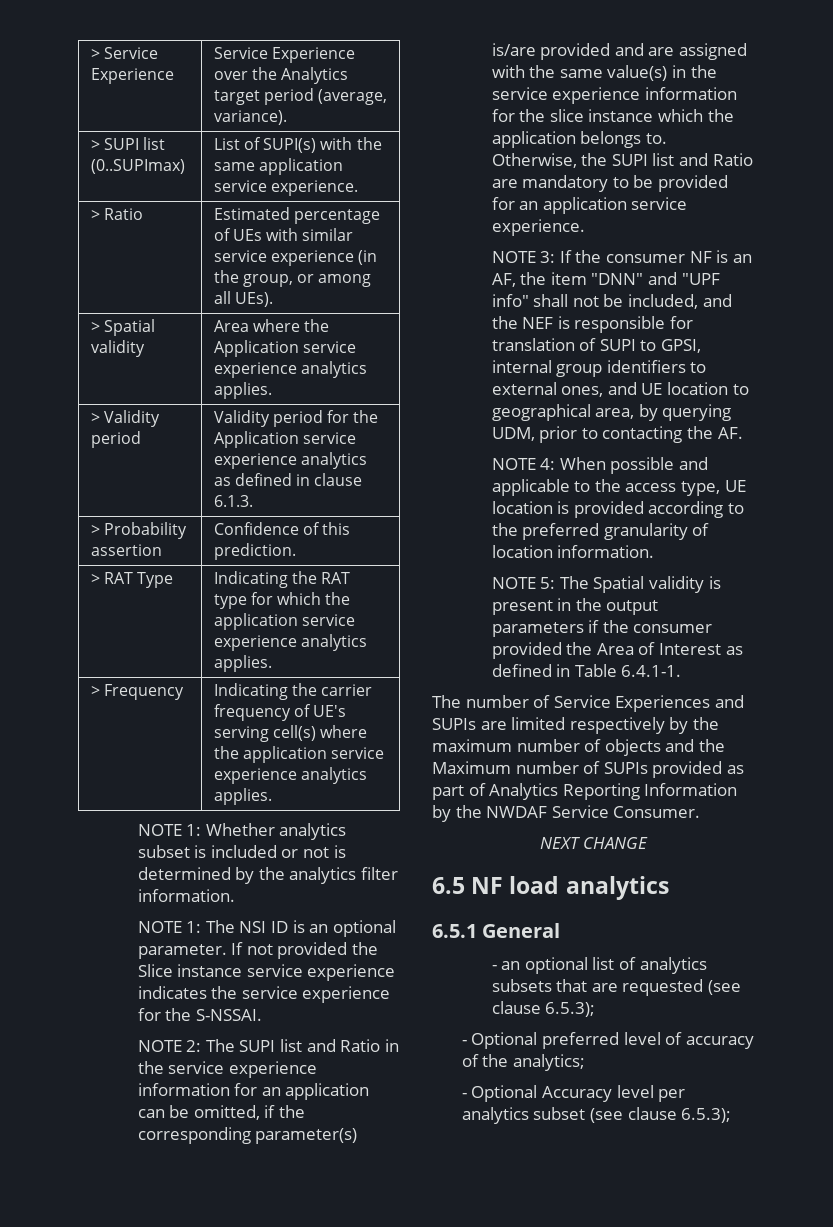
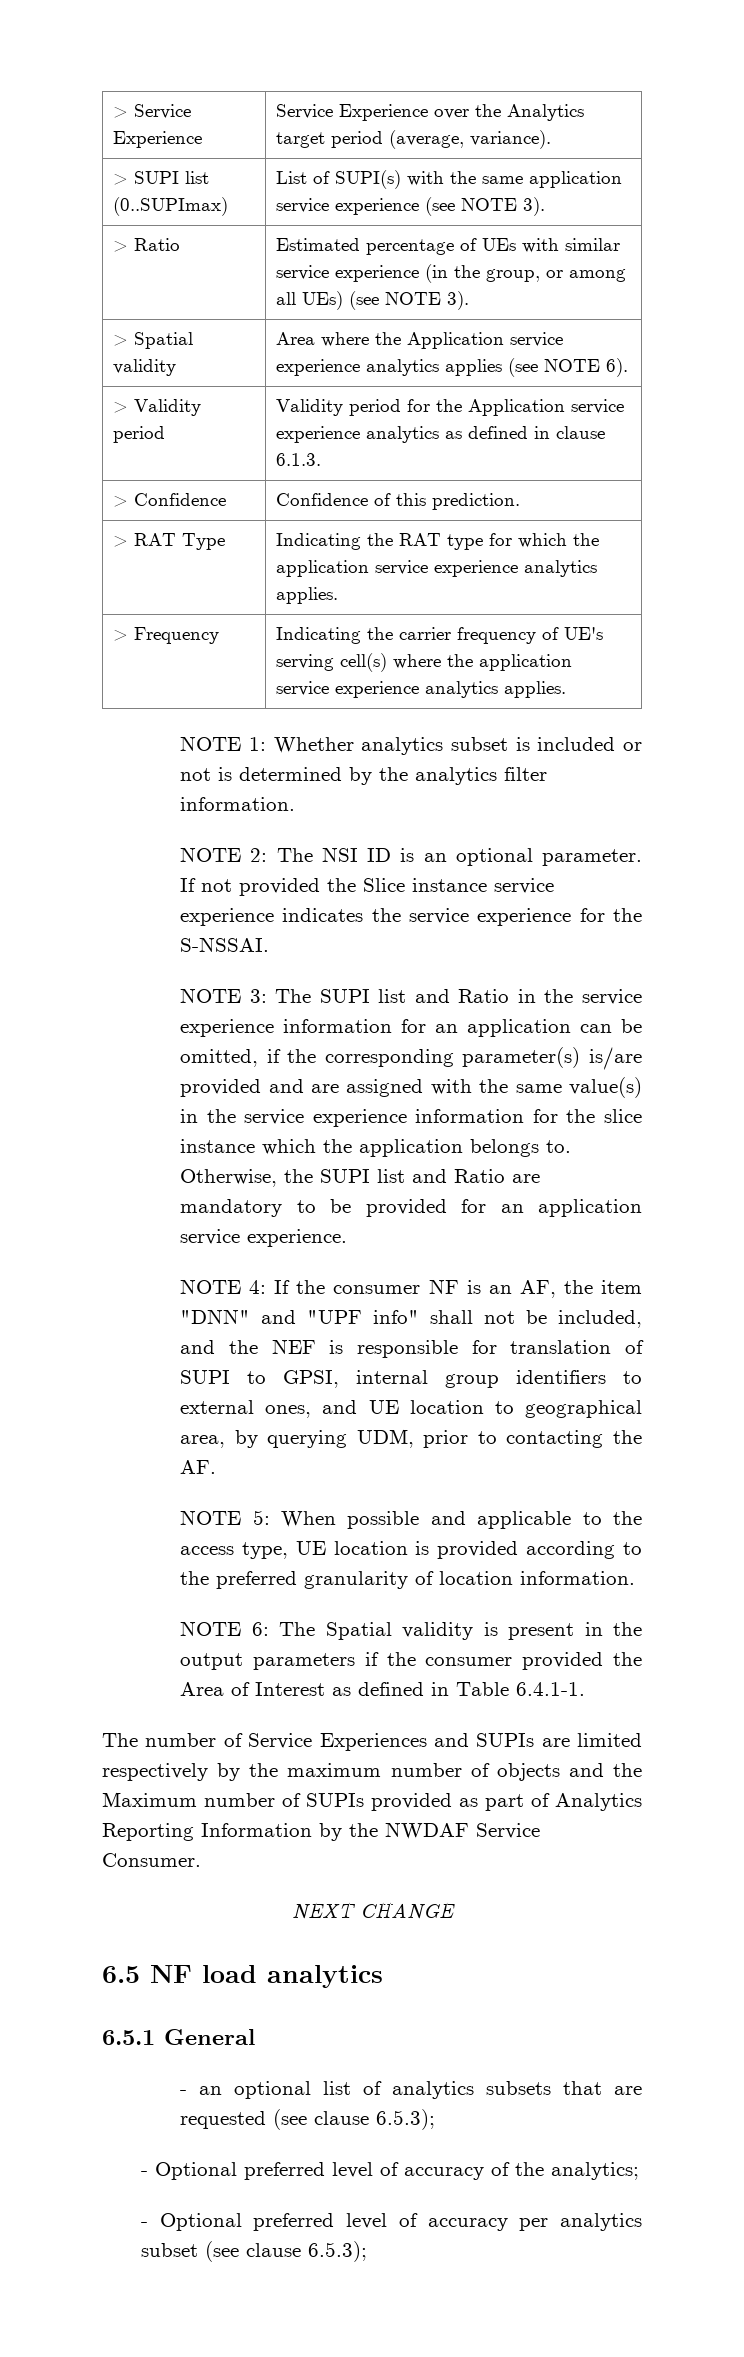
- > SUPI list (0..SUPImax) | List of SUPI(s) with the same application service experience.
+ > SUPI list (0..SUPImax) | List of SUPI(s) with the same application service experience (see NOTE 3).
- > Ratio | Estimated percentage of UEs with similar service experience (in the group, or among all UEs).
+ > Ratio | Estimated percentage of UEs with similar service experience (in the group, or among all UEs) (see NOTE 3).
- > Spatial validity | Area where the Application service experience analytics applies.
+ > Spatial validity | Area where the Application service experience analytics applies (see NOTE 6).
- > Probability assertion | Confidence of this prediction.
+ > Confidence | Confidence of this prediction.
- NOTE 1: The NSI ID is an optional parameter.
+ NOTE 2: The NSI ID is an optional parameter.
- NOTE 2: The SUPI list and Ratio in the service experience information for an application can be omitted, if the corresponding parameter(s) is/are provided and are assigned with the same value(s) in the service experience information for the slice instance which the application belongs to.
+ NOTE 3: The SUPI list and Ratio in the service experience information for an application can be omitted, if the corresponding parameter(s) is/are provided and are assigned with the same value(s) in the service experience information for the slice instance which the application belongs to.
- NOTE 3: If the consumer NF is an AF, the item "DNN" and "UPF info" shall not be included, and the NEF is responsible for translation of SUPI to GPSI, internal group identifiers to external ones, and UE location to geographical area, by querying UDM, prior to contacting the AF.
+ NOTE 4: If the consumer NF is an AF, the item "DNN" and "UPF info" shall not be included, and the NEF is responsible for translation of SUPI to GPSI, internal group identifiers to external ones, and UE location to geographical area, by querying UDM, prior to contacting the AF.
- NOTE 4: When possible and applicable to the access type, UE location is provided according to the preferred granularity of location information.
+ NOTE 5: When possible and applicable to the access type, UE location is provided according to the preferred granularity of location information.
- NOTE 5: The Spatial validity is present in the output parameters if the consumer provided the Area of Interest as defined in Table 6.4.1-1.
+ NOTE 6: The Spatial validity is present in the output parameters if the consumer provided the Area of Interest as defined in Table 6.4.1-1.
- - Optional Accuracy level per analytics subset (see clause 6.5.3);
+ - Optional preferred level of accuracy per analytics subset (see clause 6.5.3);

